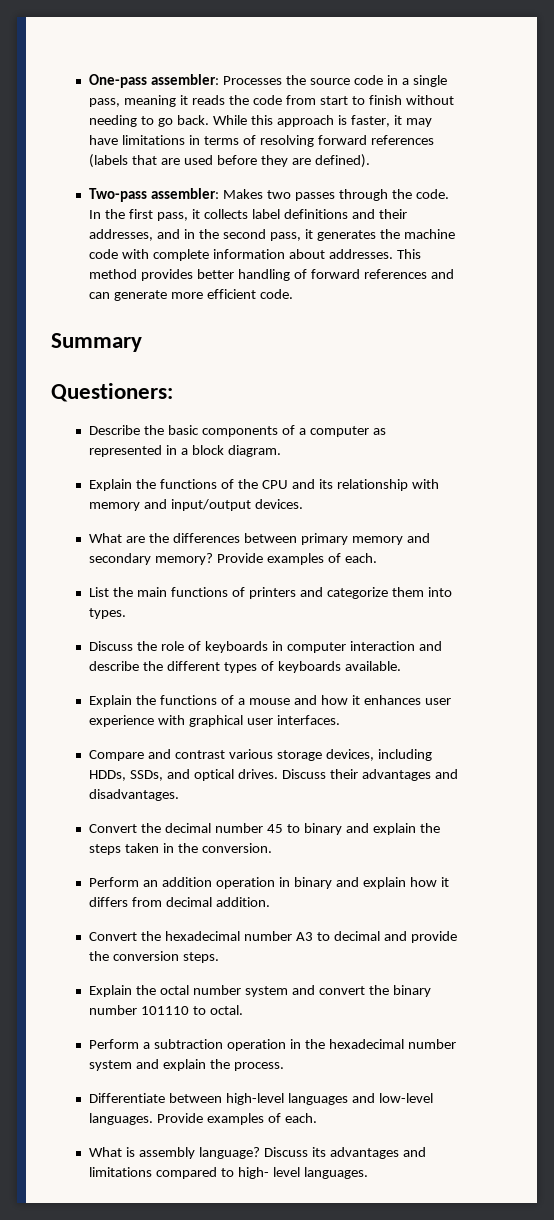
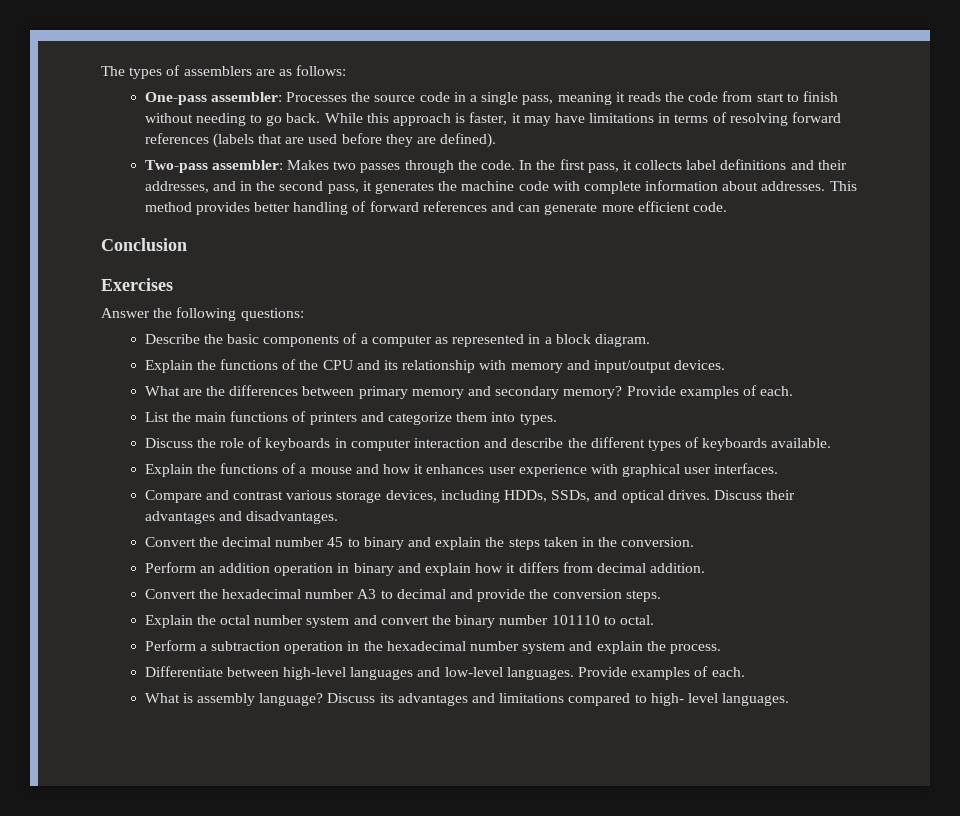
+ The types of assemblers are as follows:
- Summary
- Questioners:
+ Conclusion
+ Exercises
+ Answer the following questions:

